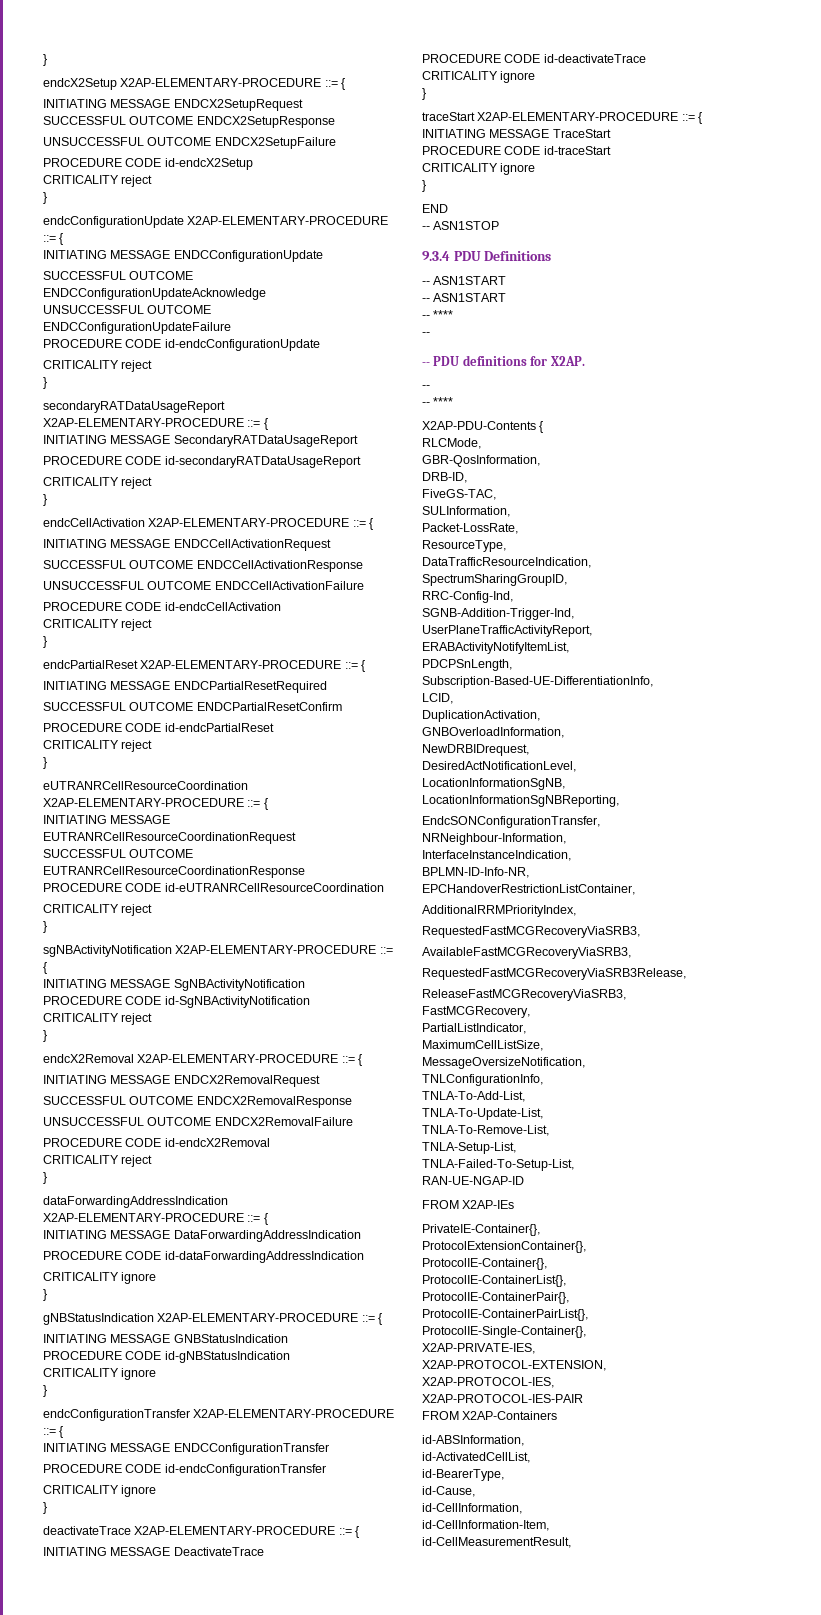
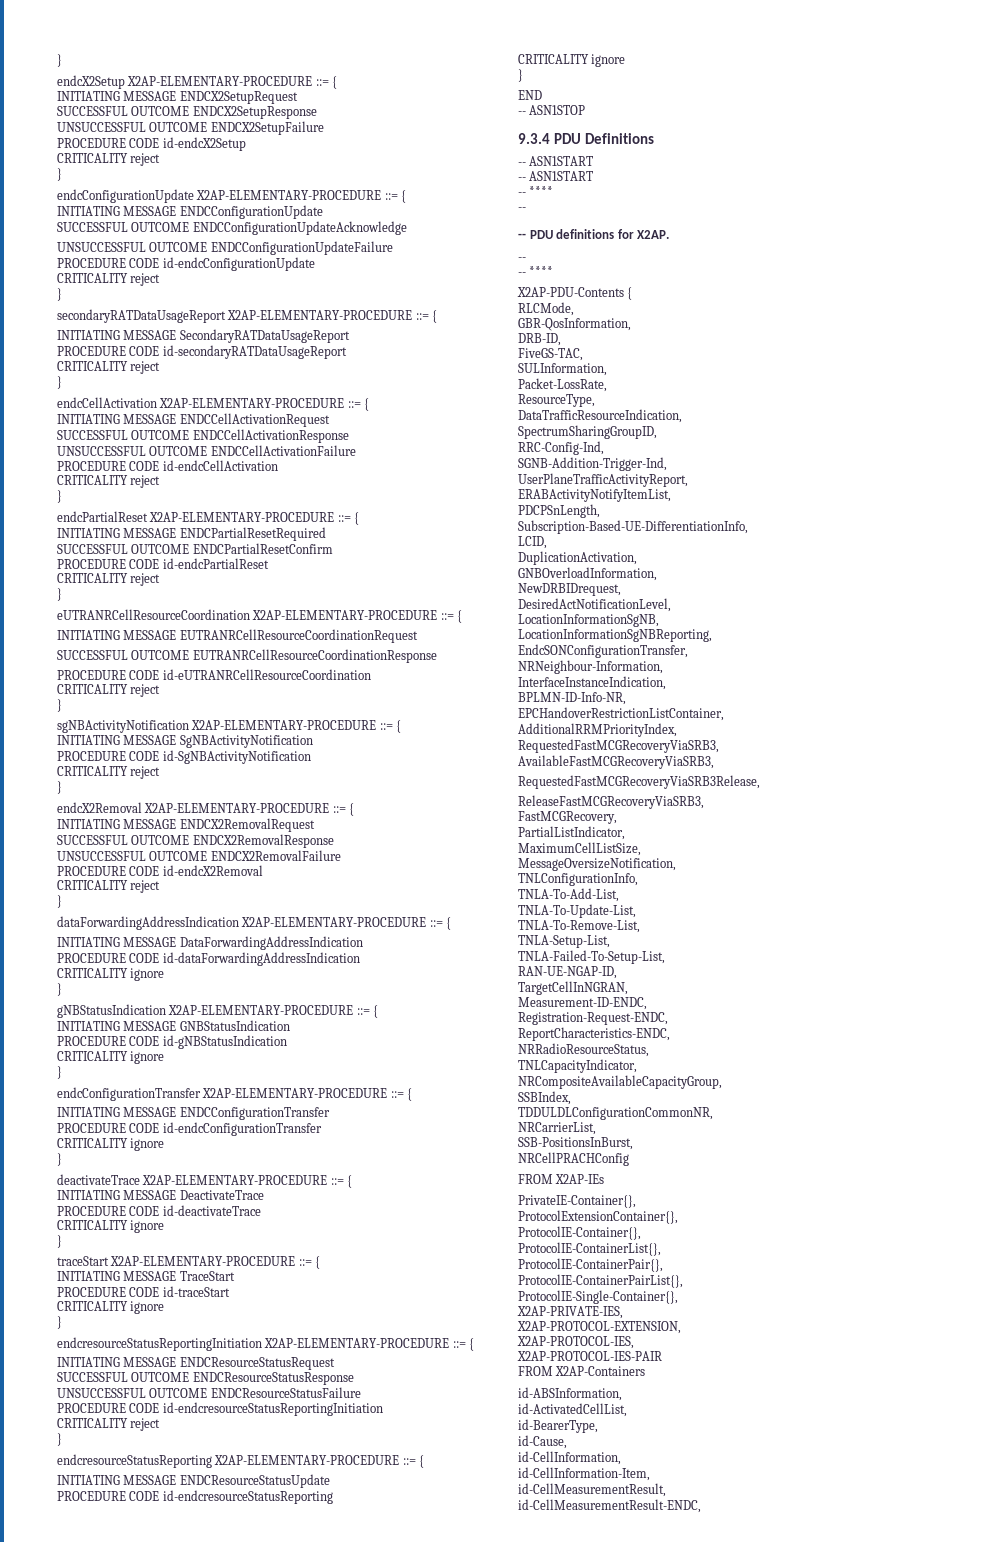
+ endcresourceStatusReportingInitiation X2AP-ELEMENTARY-PROCEDURE ::= {
+ INITIATING MESSAGE ENDCResourceStatusRequest
+ SUCCESSFUL OUTCOME ENDCResourceStatusResponse
+ UNSUCCESSFUL OUTCOME ENDCResourceStatusFailure
+ PROCEDURE CODE id-endcresourceStatusReportingInitiation
+ CRITICALITY reject
+ }
+ endcresourceStatusReporting X2AP-ELEMENTARY-PROCEDURE ::= {
+ INITIATING MESSAGE ENDCResourceStatusUpdate
+ PROCEDURE CODE id-endcresourceStatusReporting
+ CRITICALITY ignore
+ }
- RAN-UE-NGAP-ID
+ RAN-UE-NGAP-ID,
+ TargetCellInNGRAN,
+ Measurement-ID-ENDC,
+ Registration-Request-ENDC,
+ ReportCharacteristics-ENDC,
+ NRRadioResourceStatus,
+ TNLCapacityIndicator,
+ NRCompositeAvailableCapacityGroup,
+ SSBIndex,
+ TDDULDLConfigurationCommonNR,
+ NRCarrierList,
+ SSB-PositionsInBurst,
+ NRCellPRACHConfig
+ id-CellMeasurementResult-ENDC,

